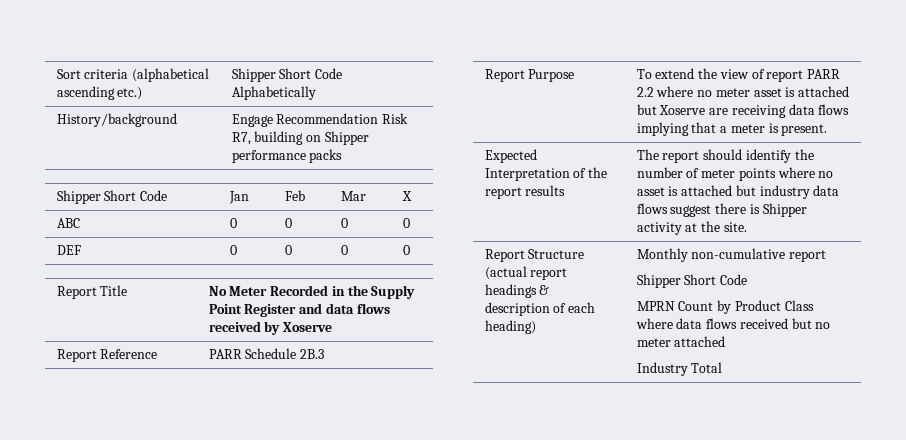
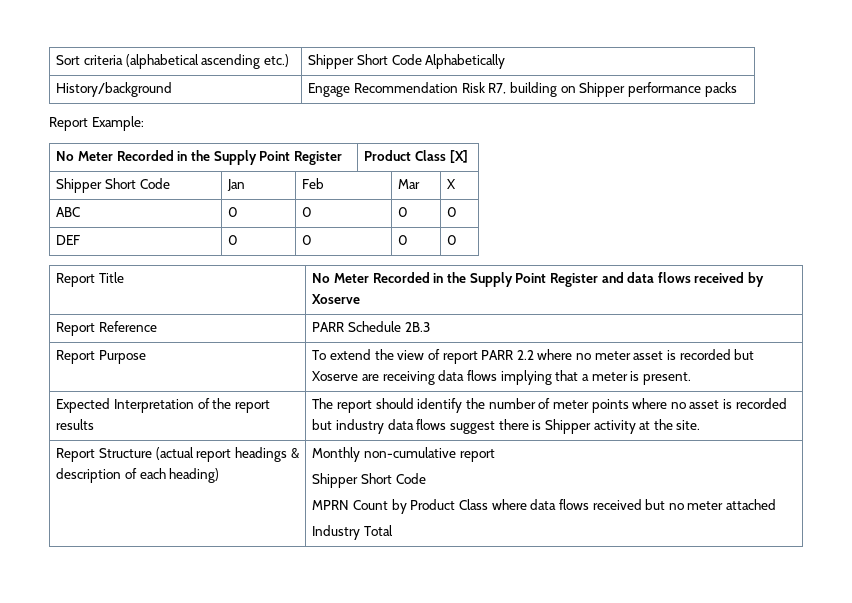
+ Report Example:
+ No Meter Recorded in the Supply Point Register | Product Class [X]
- Report Purpose | To extend the view of report PARR 2.2 where no meter asset is attached but Xoserve are receiving data flows implying that a meter is present.
+ Report Purpose | To extend the view of report PARR 2.2 where no meter asset is recorded but Xoserve are receiving data flows implying that a meter is present.
- Expected Interpretation of the report results | The report should identify the number of meter points where no asset is attached but industry data flows suggest there is Shipper activity at the site.
+ Expected Interpretation of the report results | The report should identify the number of meter points where no asset is recorded but industry data flows suggest there is Shipper activity at the site.

